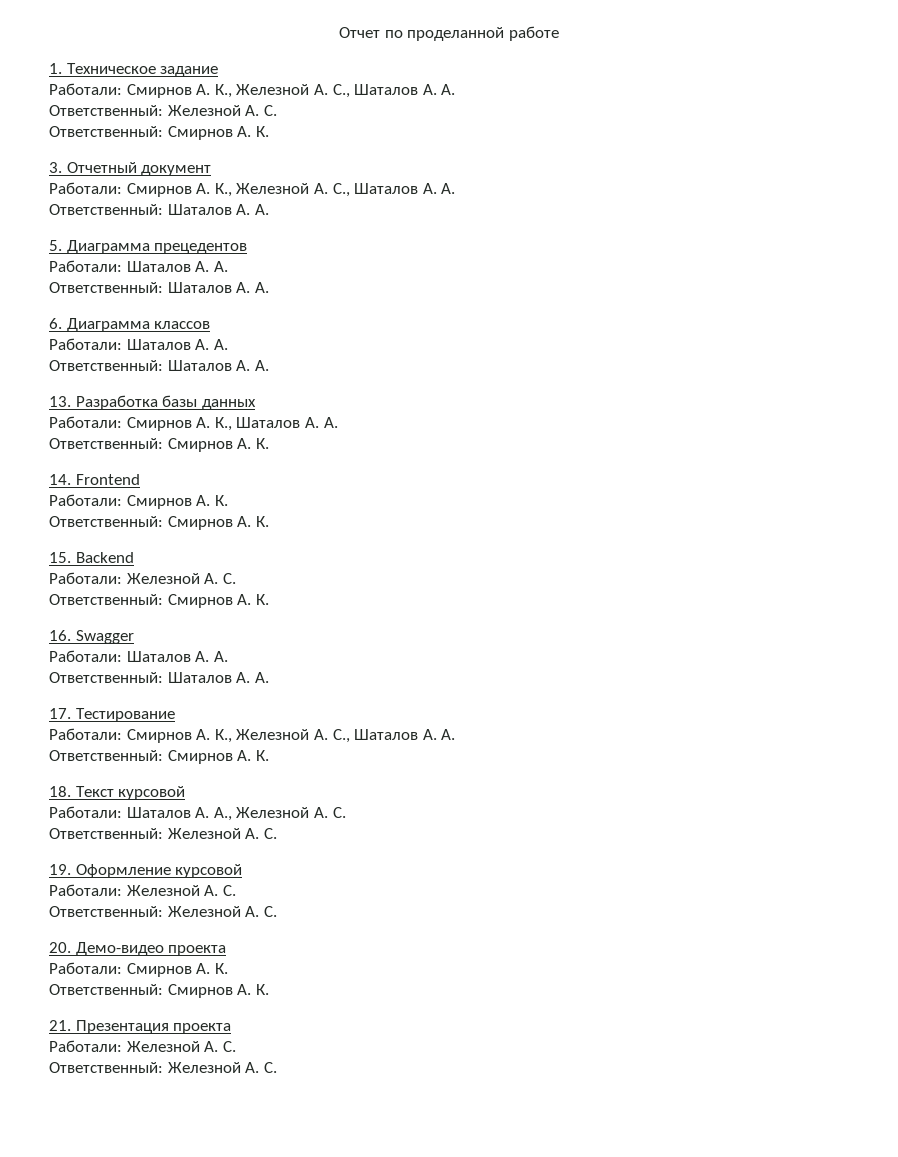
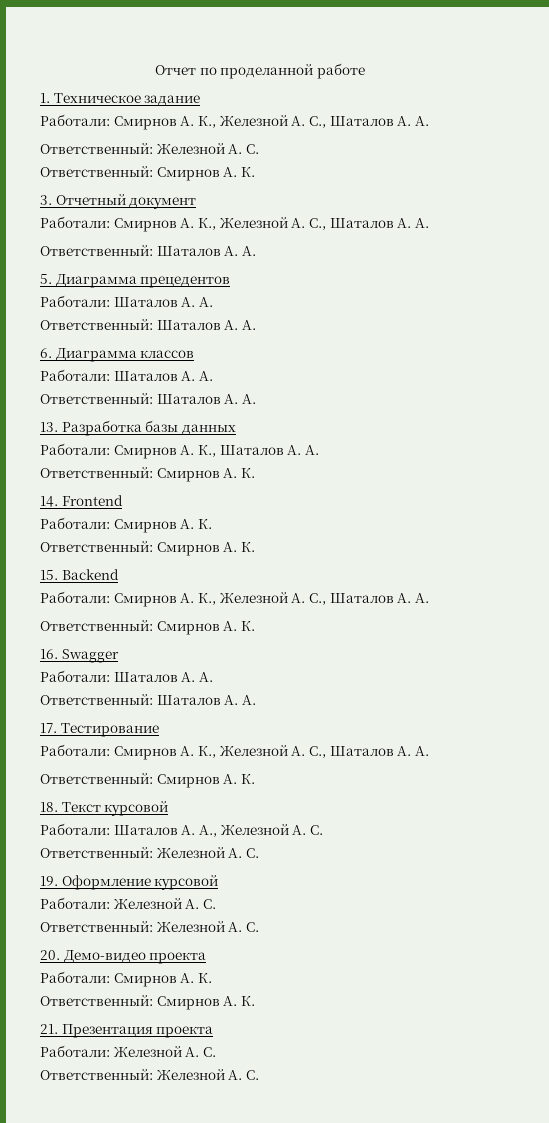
  15. Backend
- Работали: Железной А. С.
+ Работали: Смирнов А. К., Железной А. С., Шаталов А. А.

